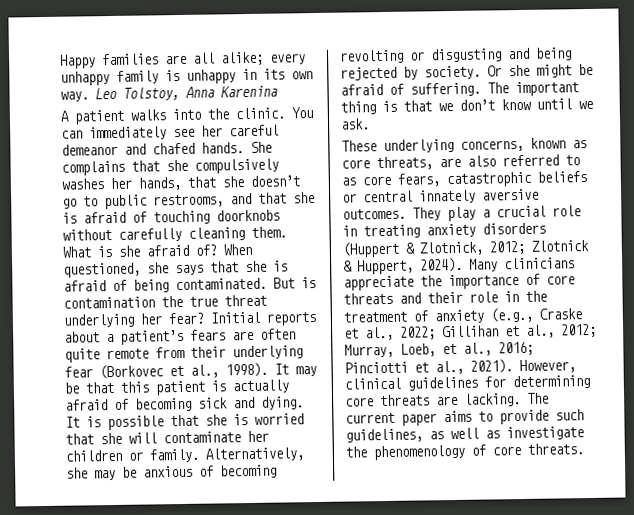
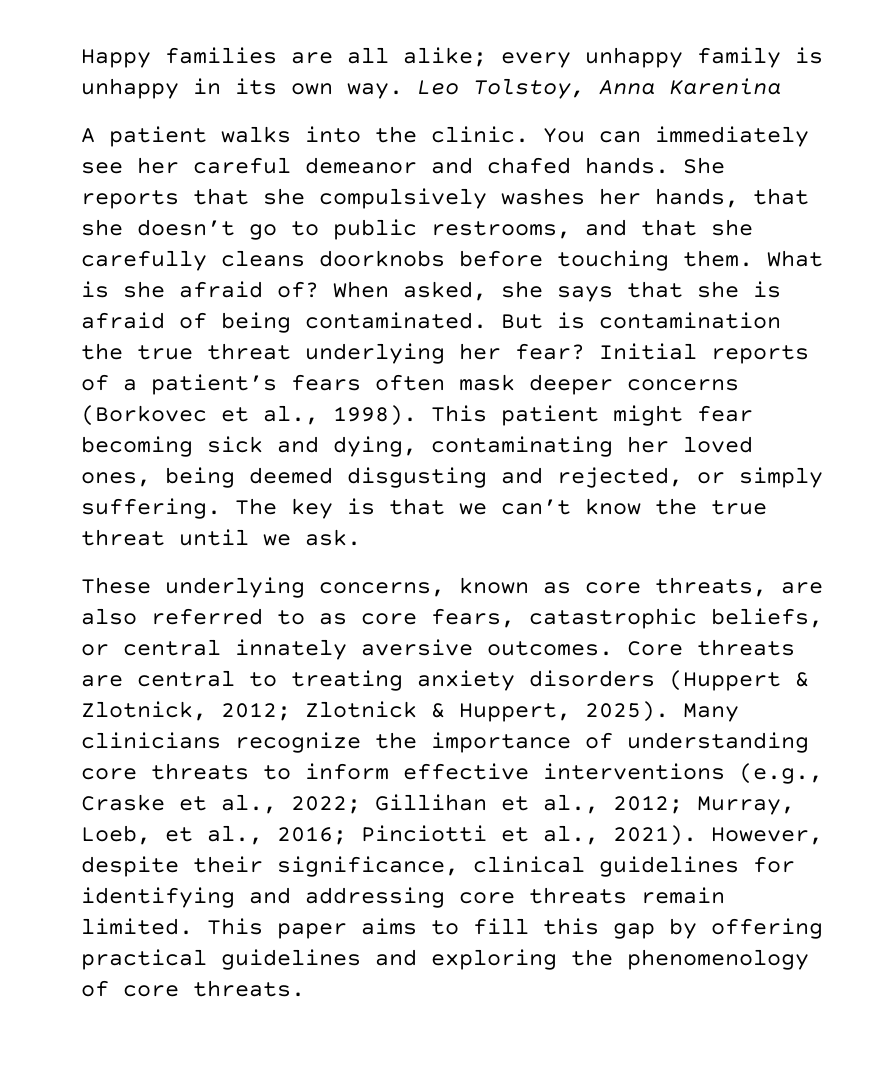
- She complains that she compulsively washes her hands, that she doesn’t go to public restrooms, and that she is afraid of touching doorknobs without carefully cleaning them.
+ She reports that she compulsively washes her hands, that she doesn’t go to public restrooms, and that she carefully cleans doorknobs before touching them.
- When questioned, she says that she is afraid of being contaminated.
+ When asked, she says that she is afraid of being contaminated.
- Initial reports about a patient’s fears are often quite remote from their underlying fear (Borkovec et al., 1998). It may be that this patient is actually afraid of becoming sick and dying. It is possible that she is worried that she will contaminate her children or family. Alternatively, she may be anxious of becoming revolting or disgusting and being rejected by society. Or she might be afraid of suffering. The important thing is that we don’t know until we ask.
+ Initial reports of a patient’s fears often mask deeper concerns (Borkovec et al., 1998). This patient might fear becoming sick and dying, contaminating her loved ones, being deemed disgusting and rejected, or simply suffering. The key is that we can’t know the true threat until we ask.
- These underlying concerns, known as core threats, are also referred to as core fears, catastrophic beliefs or central innately aversive outcomes.
+ These underlying concerns, known as core threats, are also referred to as core fears, catastrophic beliefs, or central innately aversive outcomes.
- They play a crucial role in treating anxiety disorders (Huppert & Zlotnick, 2012; Zlotnick & Huppert, 2024).
+ Core threats are central to treating anxiety disorders (Huppert & Zlotnick, 2012; Zlotnick & Huppert, 2025).
- Many clinicians appreciate the importance of core threats and their role in the treatment of anxiety (e.g., Craske et al., 2022; Gillihan et al., 2012; Murray, Loeb, et al., 2016; Pinciotti et al., 2021).
+ Many clinicians recognize the importance of understanding core threats to inform effective interventions (e.g., Craske et al., 2022; Gillihan et al., 2012; Murray, Loeb, et al., 2016; Pinciotti et al., 2021).
- However, clinical guidelines for determining core threats are lacking. The current paper aims to provide such guidelines, as well as investigate the phenomenology of core threats.
+ However, despite their significance, clinical guidelines for identifying and addressing core threats remain limited. This paper aims to fill this gap by offering practical guidelines and exploring the phenomenology of core threats.

